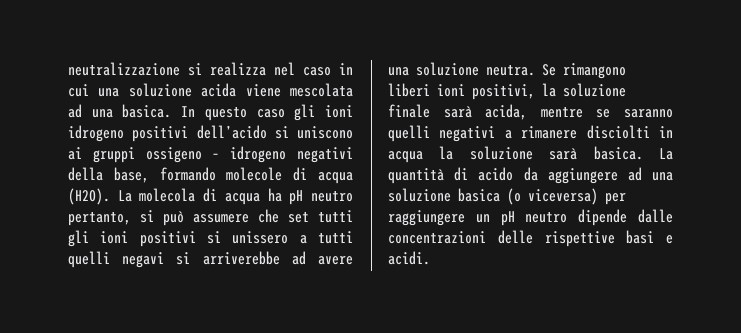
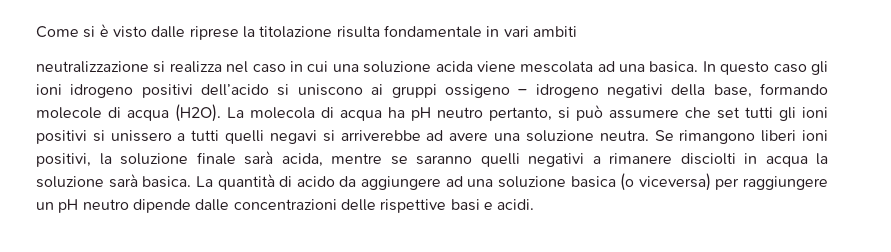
+ Come si è visto dalle riprese la titolazione risulta fondamentale in vari ambiti

